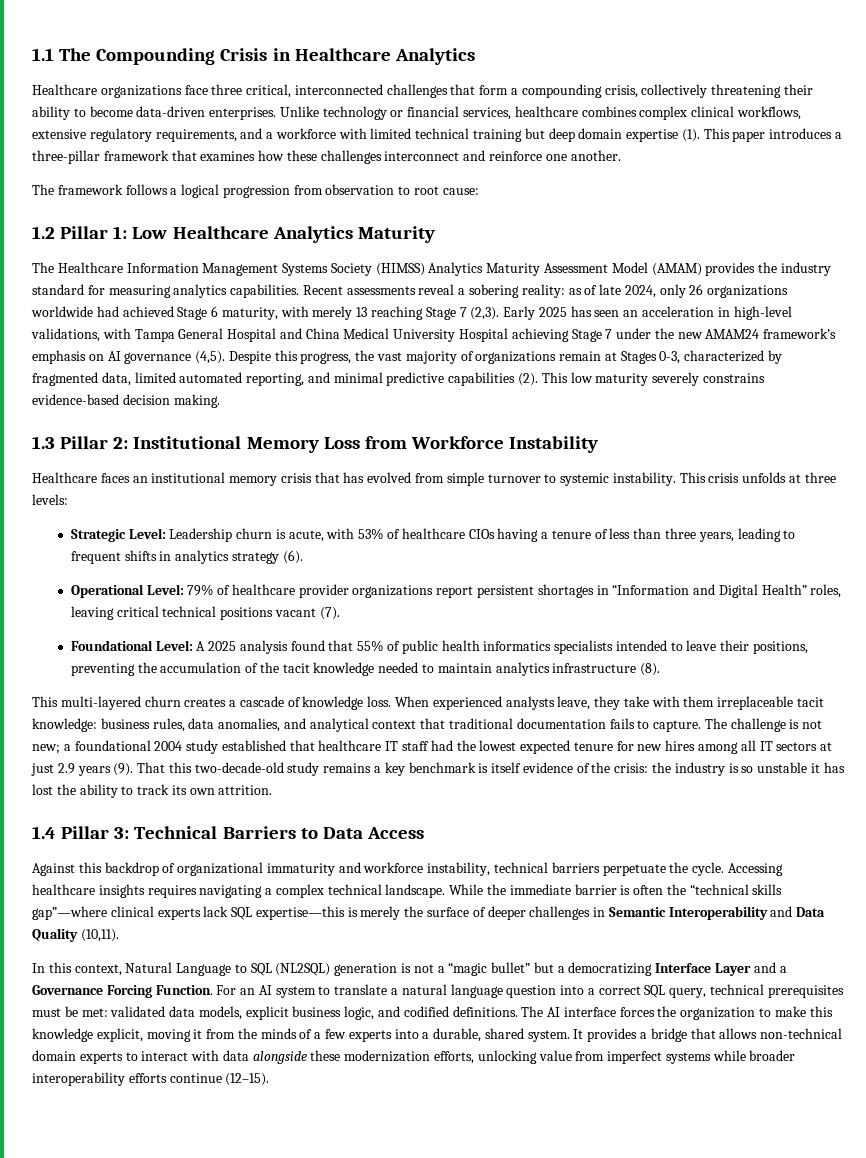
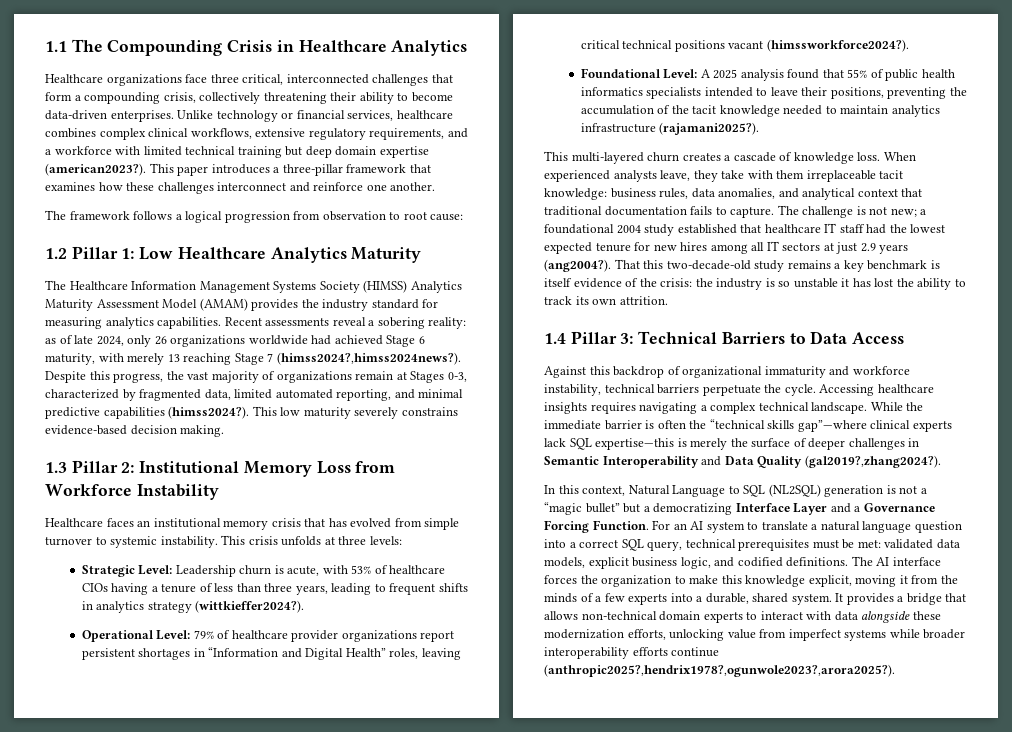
- Unlike technology or financial services, healthcare combines complex clinical workflows, extensive regulatory requirements, and a workforce with limited technical training but deep domain expertise (1).
+ Unlike technology or financial services, healthcare combines complex clinical workflows, extensive regulatory requirements, and a workforce with limited technical training but deep domain expertise (american2023?).
- Recent assessments reveal a sobering reality: as of late 2024, only 26 organizations worldwide had achieved Stage 6 maturity, with merely 13 reaching Stage 7 (2,3). Early 2025 has seen an acceleration in high-level validations, with Tampa General Hospital and China Medical University Hospital achieving Stage 7 under the new AMAM24 framework’s emphasis on AI governance (4,5).
+ Recent assessments reveal a sobering reality: as of late 2024, only 26 organizations worldwide had achieved Stage 6 maturity, with merely 13 reaching Stage 7 (himss2024?,himss2024news?).
- Despite this progress, the vast majority of organizations remain at Stages 0-3, characterized by fragmented data, limited automated reporting, and minimal predictive capabilities (2).
+ Despite this progress, the vast majority of organizations remain at Stages 0-3, characterized by fragmented data, limited automated reporting, and minimal predictive capabilities (himss2024?).
- Strategic Level: Leadership churn is acute, with 53% of healthcare CIOs having a tenure of less than three years, leading to frequent shifts in analytics strategy (6).
+ Strategic Level: Leadership churn is acute, with 53% of healthcare CIOs having a tenure of less than three years, leading to frequent shifts in analytics strategy (wittkieffer2024?).
- Operational Level: 79% of healthcare provider organizations report persistent shortages in “Information and Digital Health” roles, leaving critical technical positions vacant (7).
+ Operational Level: 79% of healthcare provider organizations report persistent shortages in “Information and Digital Health” roles, leaving critical technical positions vacant (himssworkforce2024?).
- Foundational Level: A 2025 analysis found that 55% of public health informatics specialists intended to leave their positions, preventing the accumulation of the tacit knowledge needed to maintain analytics infrastructure (8).
+ Foundational Level: A 2025 analysis found that 55% of public health informatics specialists intended to leave their positions, preventing the accumulation of the tacit knowledge needed to maintain analytics infrastructure (rajamani2025?).
- The challenge is not new; a foundational 2004 study established that healthcare IT staff had the lowest expected tenure for new hires among all IT sectors at just 2.9 years (9).
+ The challenge is not new; a foundational 2004 study established that healthcare IT staff had the lowest expected tenure for new hires among all IT sectors at just 2.9 years (ang2004?).
- While the immediate barrier is often the “technical skills gap”—where clinical experts lack SQL expertise—this is merely the surface of deeper challenges in Semantic Interoperability and Data Quality (10,11).
+ While the immediate barrier is often the “technical skills gap”—where clinical experts lack SQL expertise—this is merely the surface of deeper challenges in Semantic Interoperability and Data Quality (gal2019?,zhang2024?).
- It provides a bridge that allows non-technical domain experts to interact with data alongside these modernization efforts, unlocking value from imperfect systems while broader interoperability efforts continue (12–15).
+ It provides a bridge that allows non-technical domain experts to interact with data alongside these modernization efforts, unlocking value from imperfect systems while broader interoperability efforts continue (anthropic2025?,hendrix1978?,ogunwole2023?,arora2025?).

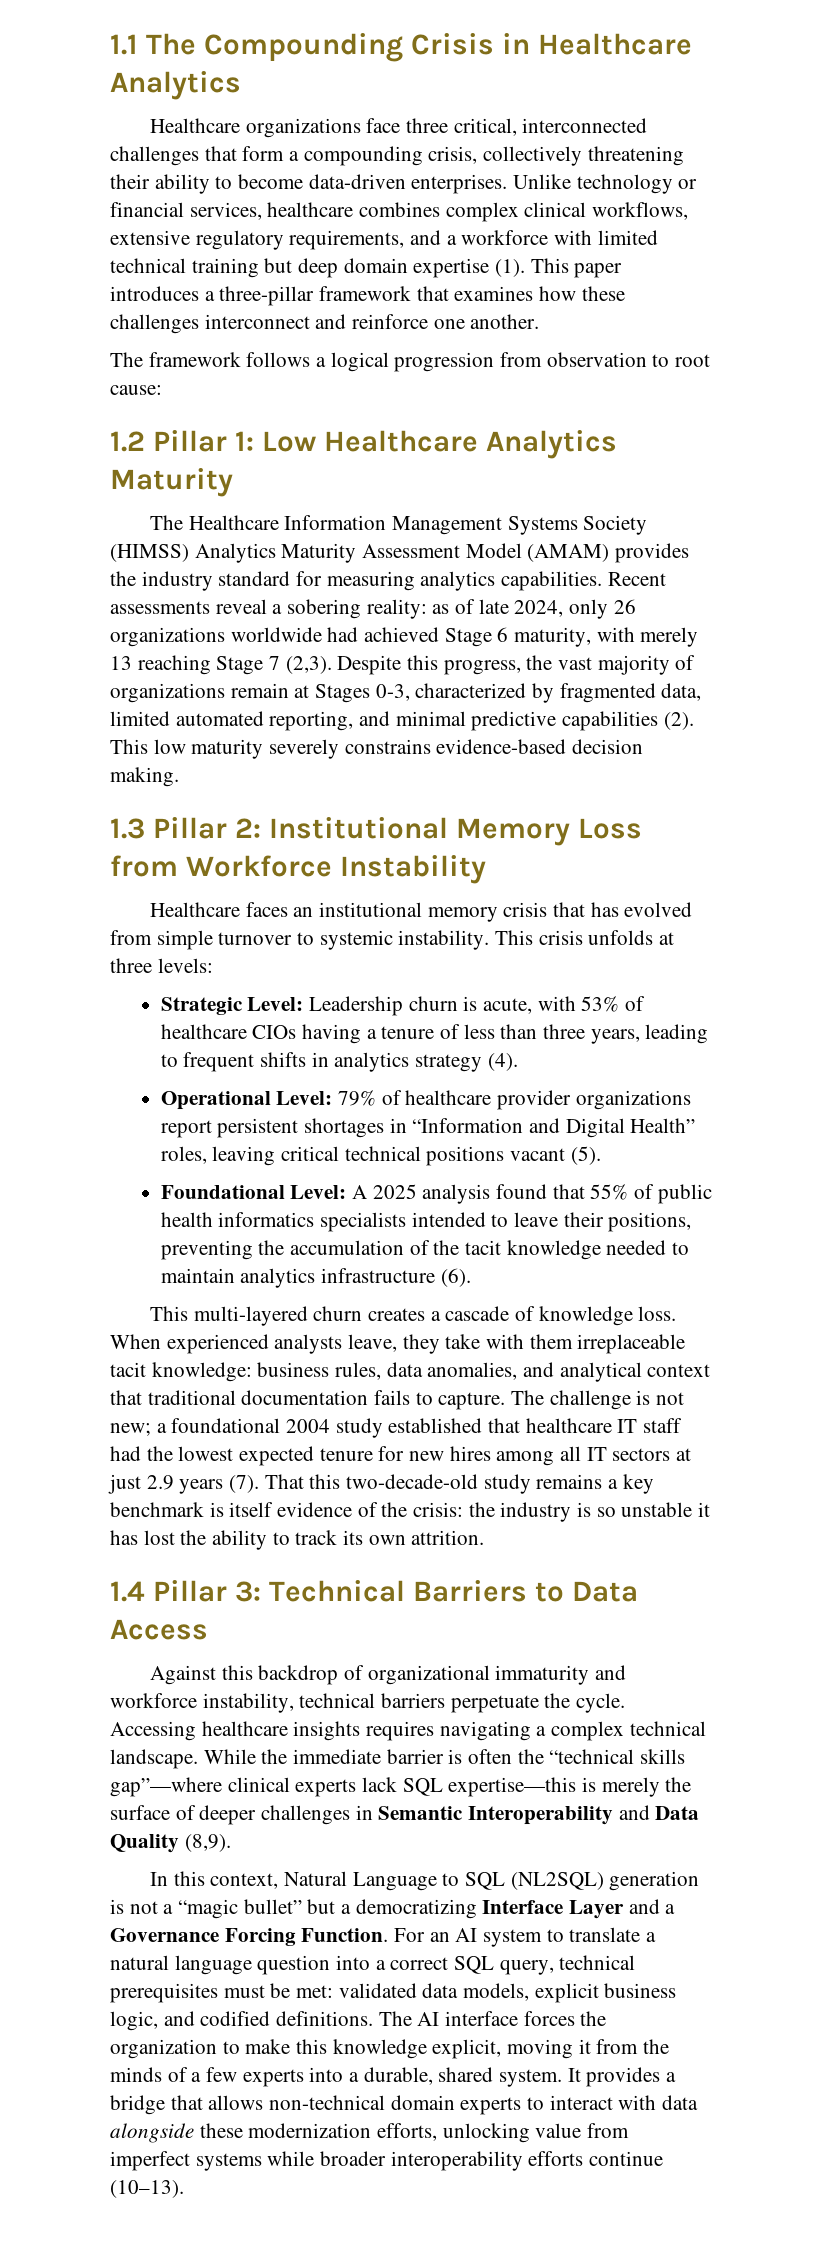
- Unlike technology or financial services, healthcare combines complex clinical workflows, extensive regulatory requirements, and a workforce with limited technical training but deep domain expertise (american2023?).
+ Unlike technology or financial services, healthcare combines complex clinical workflows, extensive regulatory requirements, and a workforce with limited technical training but deep domain expertise (1).
- Recent assessments reveal a sobering reality: as of late 2024, only 26 organizations worldwide had achieved Stage 6 maturity, with merely 13 reaching Stage 7 (himss2024?,himss2024news?).
+ Recent assessments reveal a sobering reality: as of late 2024, only 26 organizations worldwide had achieved Stage 6 maturity, with merely 13 reaching Stage 7 (2,3).
- Despite this progress, the vast majority of organizations remain at Stages 0-3, characterized by fragmented data, limited automated reporting, and minimal predictive capabilities (himss2024?).
+ Despite this progress, the vast majority of organizations remain at Stages 0-3, characterized by fragmented data, limited automated reporting, and minimal predictive capabilities (2).
- Strategic Level: Leadership churn is acute, with 53% of healthcare CIOs having a tenure of less than three years, leading to frequent shifts in analytics strategy (wittkieffer2024?).
+ Strategic Level: Leadership churn is acute, with 53% of healthcare CIOs having a tenure of less than three years, leading to frequent shifts in analytics strategy (4).
- Operational Level: 79% of healthcare provider organizations report persistent shortages in “Information and Digital Health” roles, leaving critical technical positions vacant (himssworkforce2024?).
+ Operational Level: 79% of healthcare provider organizations report persistent shortages in “Information and Digital Health” roles, leaving critical technical positions vacant (5).
- Foundational Level: A 2025 analysis found that 55% of public health informatics specialists intended to leave their positions, preventing the accumulation of the tacit knowledge needed to maintain analytics infrastructure (rajamani2025?).
+ Foundational Level: A 2025 analysis found that 55% of public health informatics specialists intended to leave their positions, preventing the accumulation of the tacit knowledge needed to maintain analytics infrastructure (6).
- The challenge is not new; a foundational 2004 study established that healthcare IT staff had the lowest expected tenure for new hires among all IT sectors at just 2.9 years (ang2004?).
+ The challenge is not new; a foundational 2004 study established that healthcare IT staff had the lowest expected tenure for new hires among all IT sectors at just 2.9 years (7).
- While the immediate barrier is often the “technical skills gap”—where clinical experts lack SQL expertise—this is merely the surface of deeper challenges in Semantic Interoperability and Data Quality (gal2019?,zhang2024?).
+ While the immediate barrier is often the “technical skills gap”—where clinical experts lack SQL expertise—this is merely the surface of deeper challenges in Semantic Interoperability and Data Quality (8,9).
- It provides a bridge that allows non-technical domain experts to interact with data alongside these modernization efforts, unlocking value from imperfect systems while broader interoperability efforts continue (anthropic2025?,hendrix1978?,ogunwole2023?,arora2025?).
+ It provides a bridge that allows non-technical domain experts to interact with data alongside these modernization efforts, unlocking value from imperfect systems while broader interoperability efforts continue (10–13).

